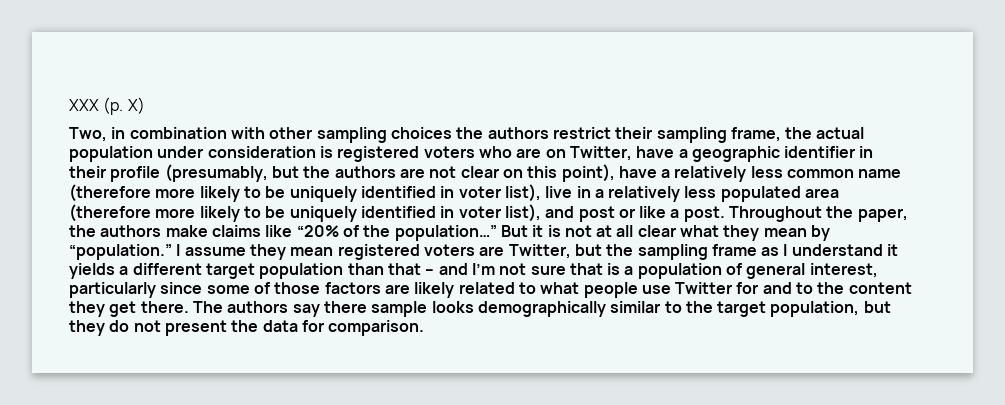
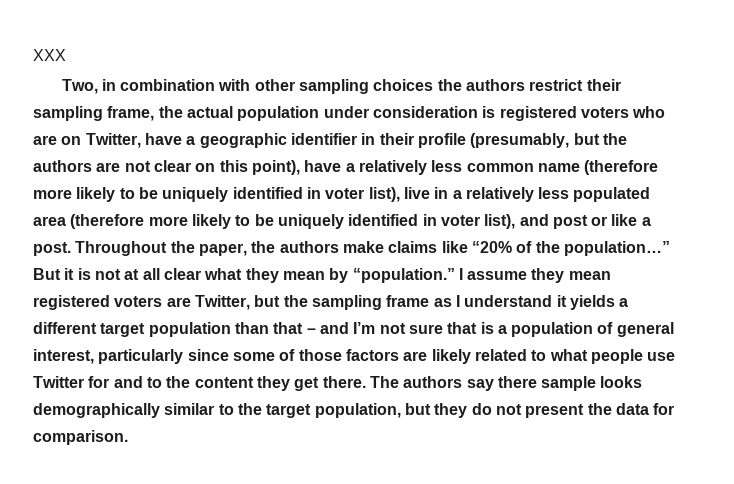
- XXX (p. X)
+ XXX

